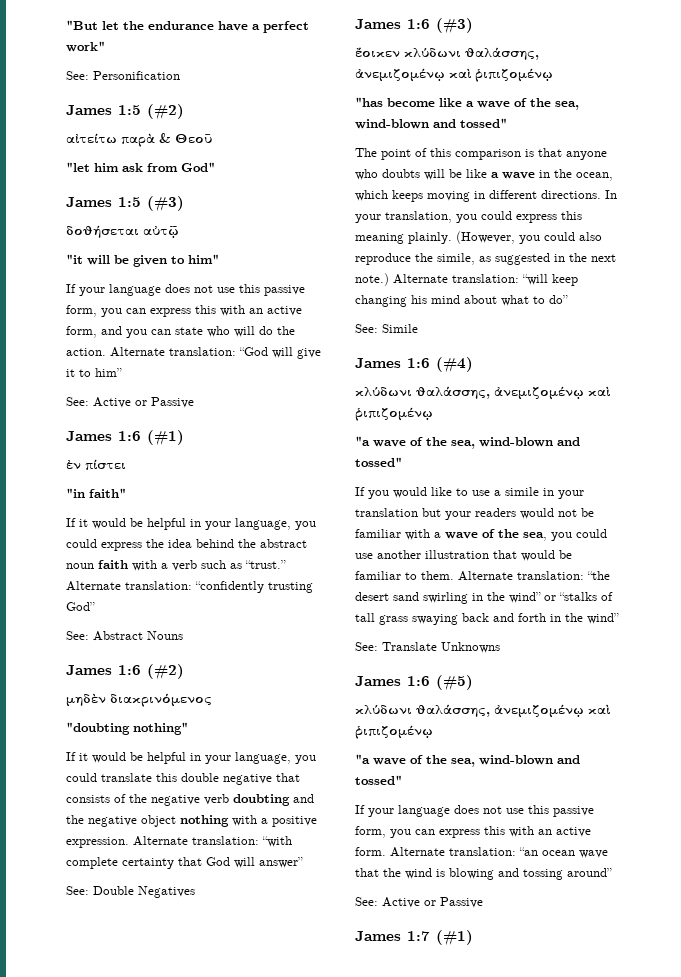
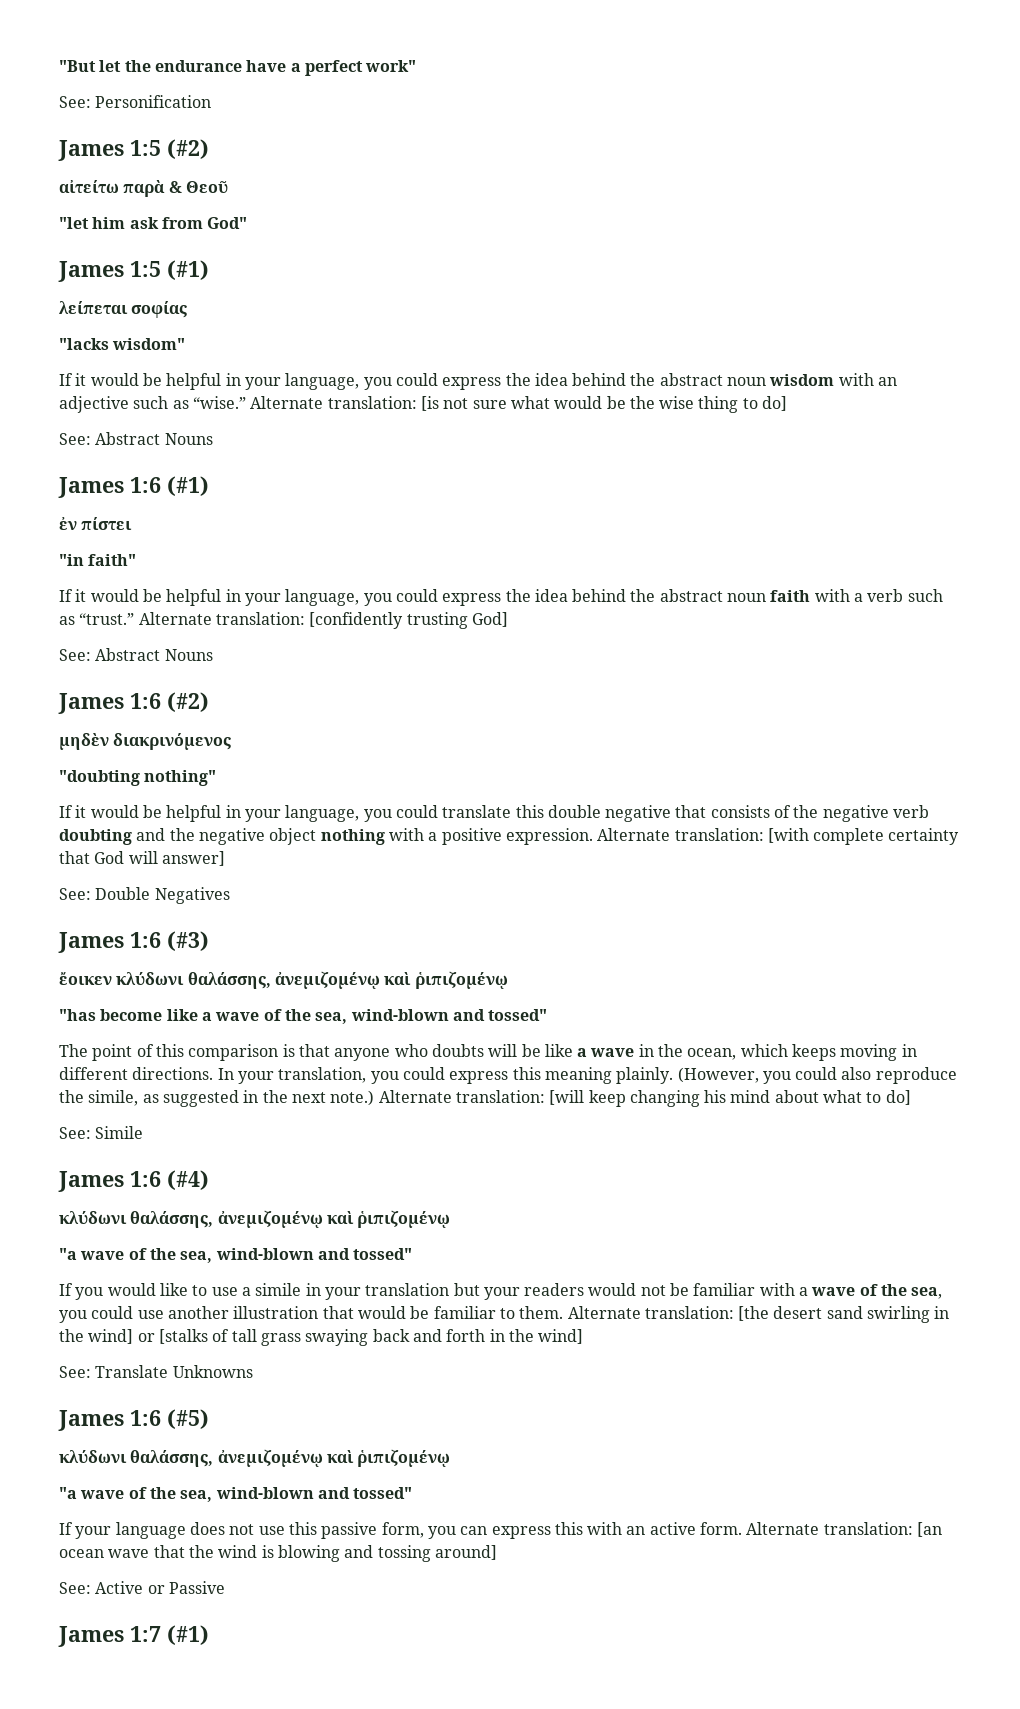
- James 1:5 (#3)
- δοθήσεται αὐτῷ
- "it will be given to him"
- If your language does not use this passive form, you can express this with an active form, and you can state who will do the action. Alternate translation: “God will give it to him”
- See: Active or Passive
+ James 1:5 (#1)
+ λείπεται σοφίας
+ "lacks wisdom"
+ If it would be helpful in your language, you could express the idea behind the abstract noun wisdom with an adjective such as “wise.” Alternate translation: [is not sure what would be the wise thing to do]
+ See: Abstract Nouns
- Alternate translation: “confidently trusting God”
+ Alternate translation: [confidently trusting God]
- Alternate translation: “with complete certainty that God will answer”
+ Alternate translation: [with complete certainty that God will answer]
- Alternate translation: “will keep changing his mind about what to do”
+ Alternate translation: [will keep changing his mind about what to do]
- Alternate translation: “the desert sand swirling in the wind” or “stalks of tall grass swaying back and forth in the wind”
+ Alternate translation: [the desert sand swirling in the wind] or [stalks of tall grass swaying back and forth in the wind]
- Alternate translation: “an ocean wave that the wind is blowing and tossing around”
+ Alternate translation: [an ocean wave that the wind is blowing and tossing around]

